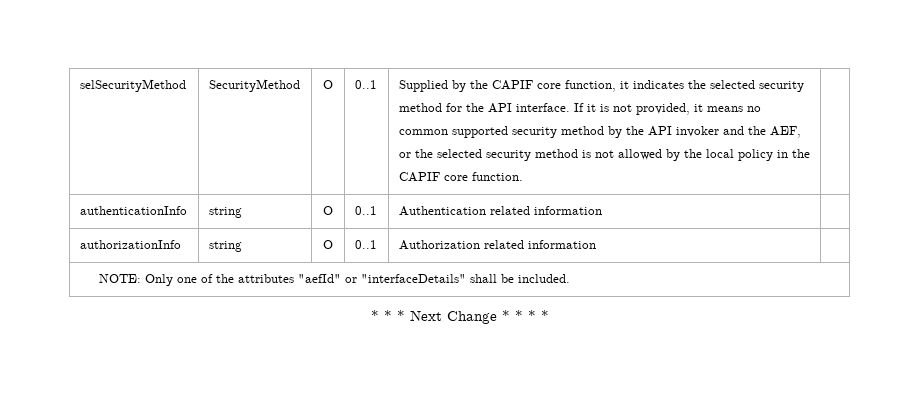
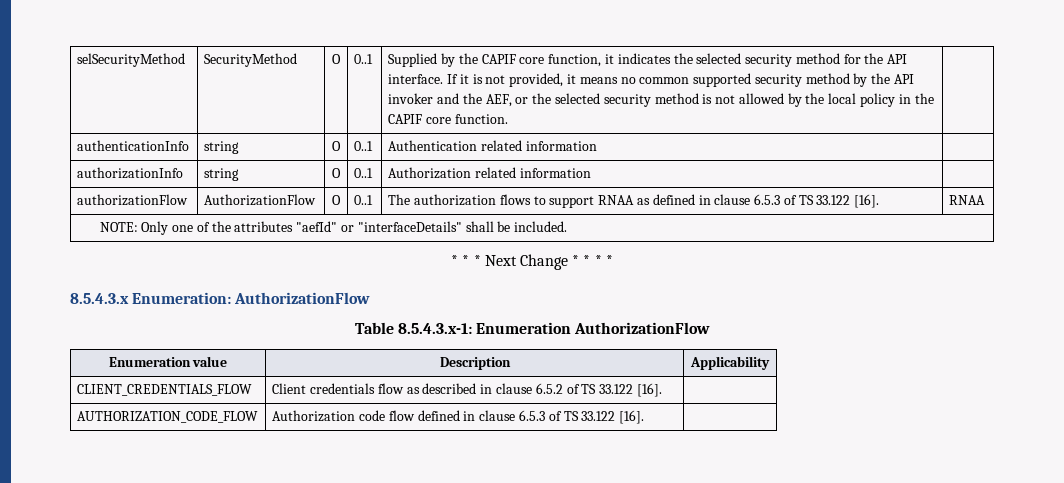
+ authorizationFlow | AuthorizationFlow | O | 0..1 | The authorization flows to support RNAA as defined in clause 6.5.3 of TS 33.122 [16]. | RNAA
+ 8.5.4.3.x Enumeration: AuthorizationFlow
+ Table 8.5.4.3.x-1: Enumeration AuthorizationFlow
+ Enumeration value | Description | Applicability
+ CLIENT_CREDENTIALS_FLOW | Client credentials flow as described in clause 6.5.2 of TS 33.122 [16]. |
+ AUTHORIZATION_CODE_FLOW | Authorization code flow defined in clause 6.5.3 of TS 33.122 [16]. |

